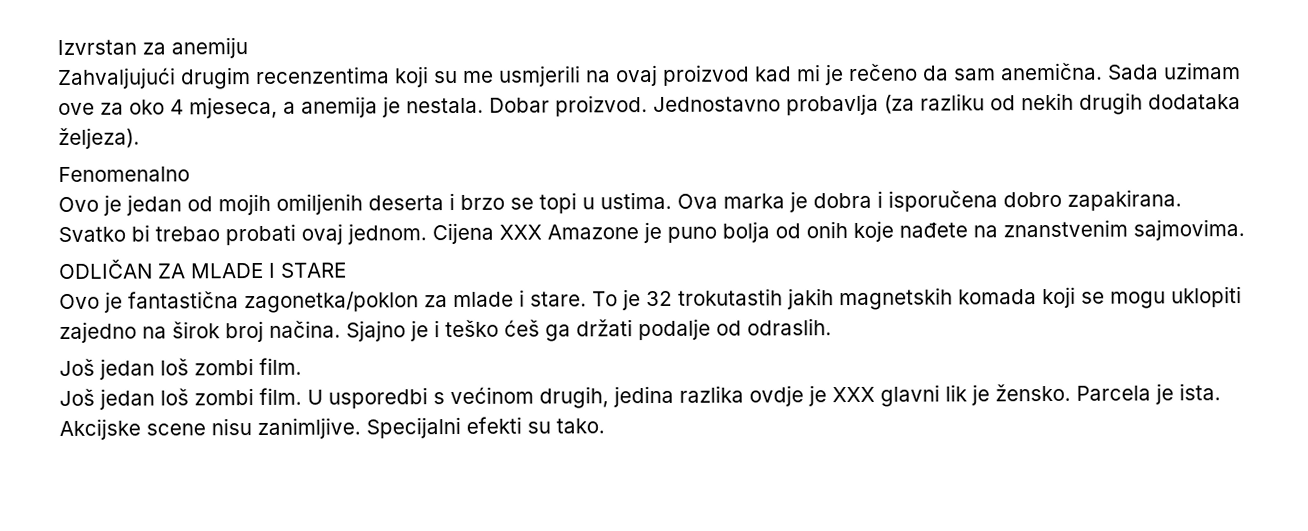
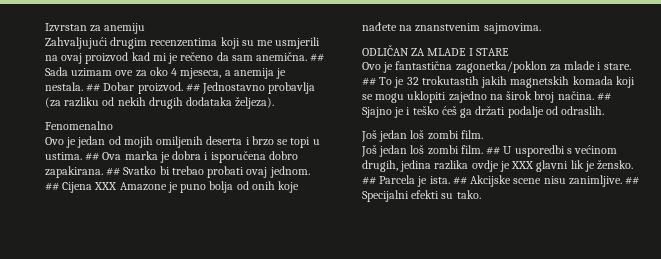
- Sada uzimam ove za oko 4 mjeseca, a anemija je nestala.
+ ## Sada uzimam ove za oko 4 mjeseca, a anemija je nestala.
- Dobar proizvod.
+ ## Dobar proizvod.
- Jednostavno probavlja (za razliku od nekih drugih dodataka željeza).
+ ## Jednostavno probavlja (za razliku od nekih drugih dodataka željeza).
- Ova marka je dobra i isporučena dobro zapakirana.
+ ## Ova marka je dobra i isporučena dobro zapakirana.
- Svatko bi trebao probati ovaj jednom.
+ ## Svatko bi trebao probati ovaj jednom.
- Cijena XXX Amazone je puno bolja od onih koje nađete na znanstvenim sajmovima.
+ ## Cijena XXX Amazone je puno bolja od onih koje nađete na znanstvenim sajmovima.
- To je 32 trokutastih jakih magnetskih komada koji se mogu uklopiti zajedno na širok broj načina.
+ ## To je 32 trokutastih jakih magnetskih komada koji se mogu uklopiti zajedno na širok broj načina.
- Sjajno je i teško ćeš ga držati podalje od odraslih.
+ ## Sjajno je i teško ćeš ga držati podalje od odraslih.
- U usporedbi s većinom drugih, jedina razlika ovdje je XXX glavni lik je žensko.
+ ## U usporedbi s većinom drugih, jedina razlika ovdje je XXX glavni lik je žensko.
- Parcela je ista.
+ ## Parcela je ista.
- Akcijske scene nisu zanimljive.
+ ## Akcijske scene nisu zanimljive.
- Specijalni efekti su tako.
+ ## Specijalni efekti su tako.

